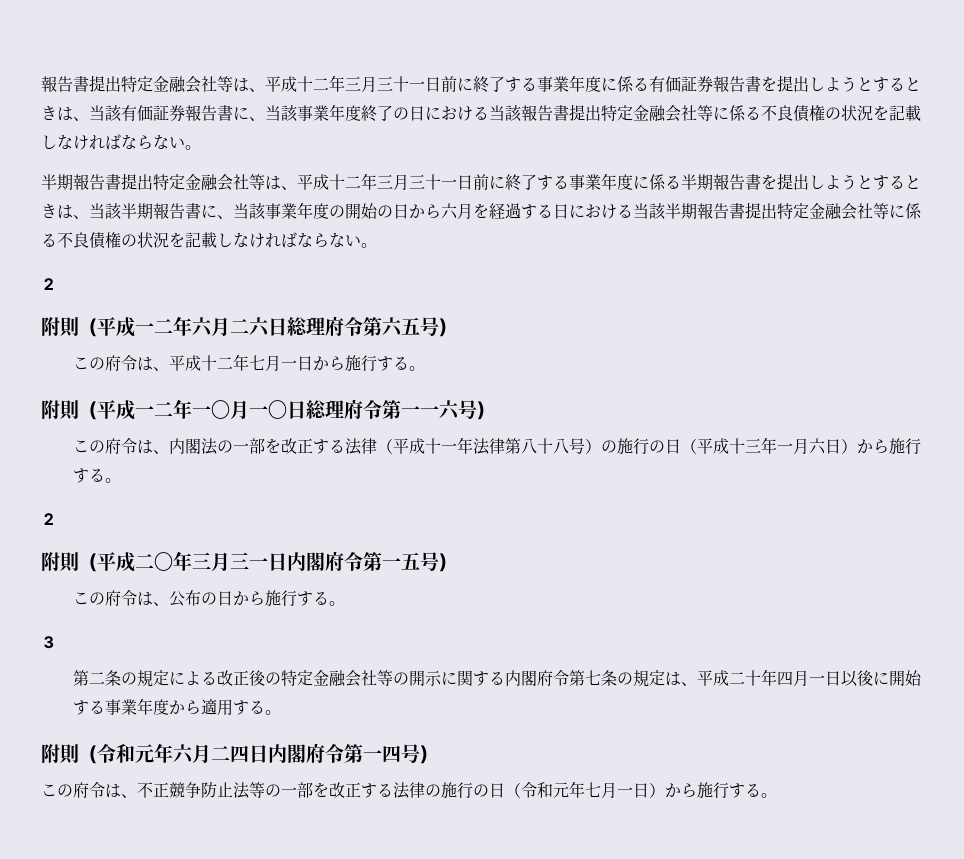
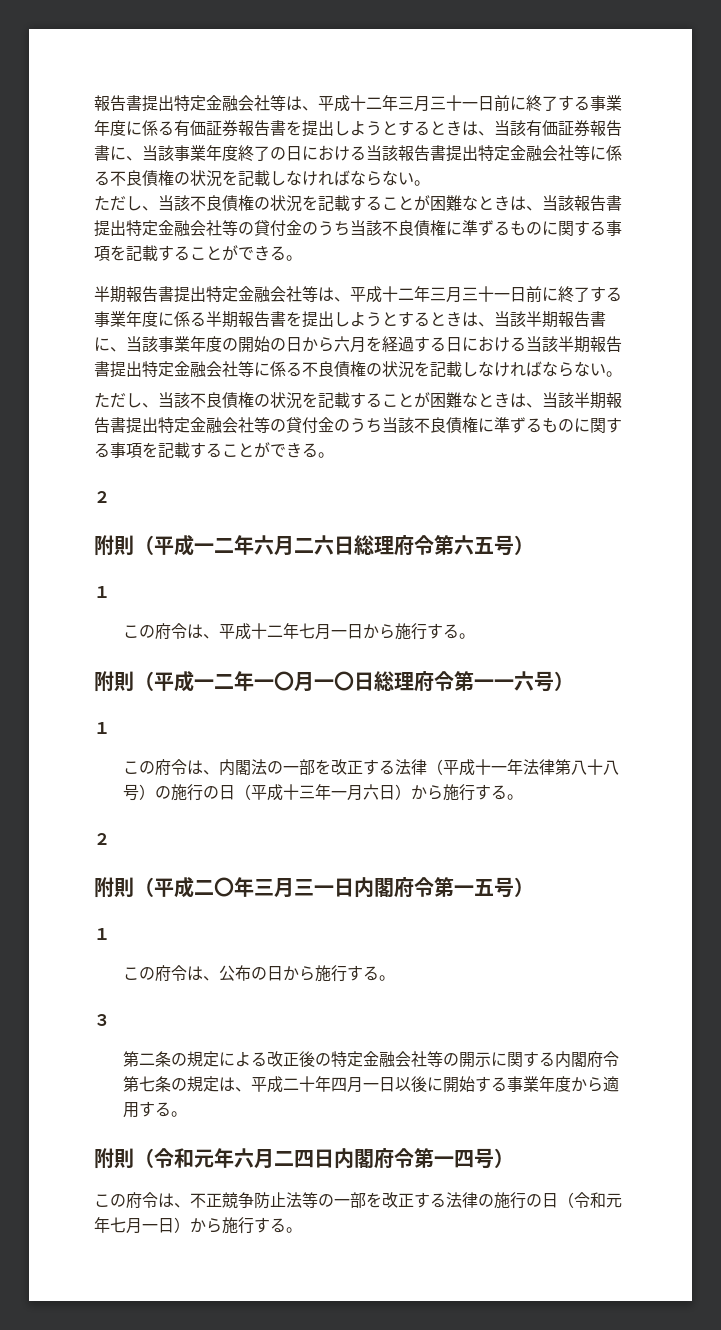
+ ただし、当該不良債権の状況を記載することが困難なときは、当該報告書提出特定金融会社等の貸付金のうち当該不良債権に準ずるものに関する事項を記載することができる。
+ ただし、当該不良債権の状況を記載することが困難なときは、当該半期報告書提出特定金融会社等の貸付金のうち当該不良債権に準ずるものに関する事項を記載することができる。
  附則（平成一二年六月二六日総理府令第六五号）
+ １
  附則（平成一二年一〇月一〇日総理府令第一一六号）
+ １
  附則（平成二〇年三月三一日内閣府令第一五号）
+ １

